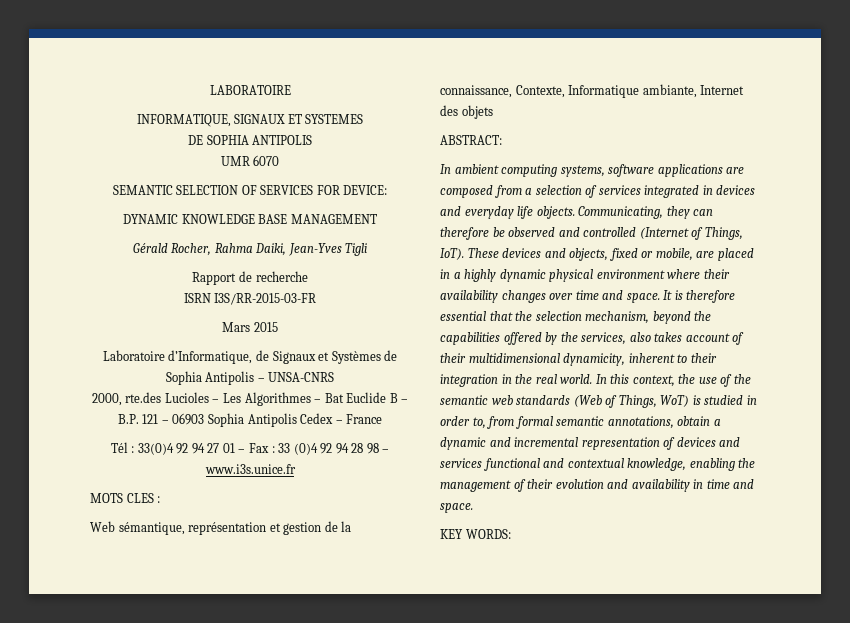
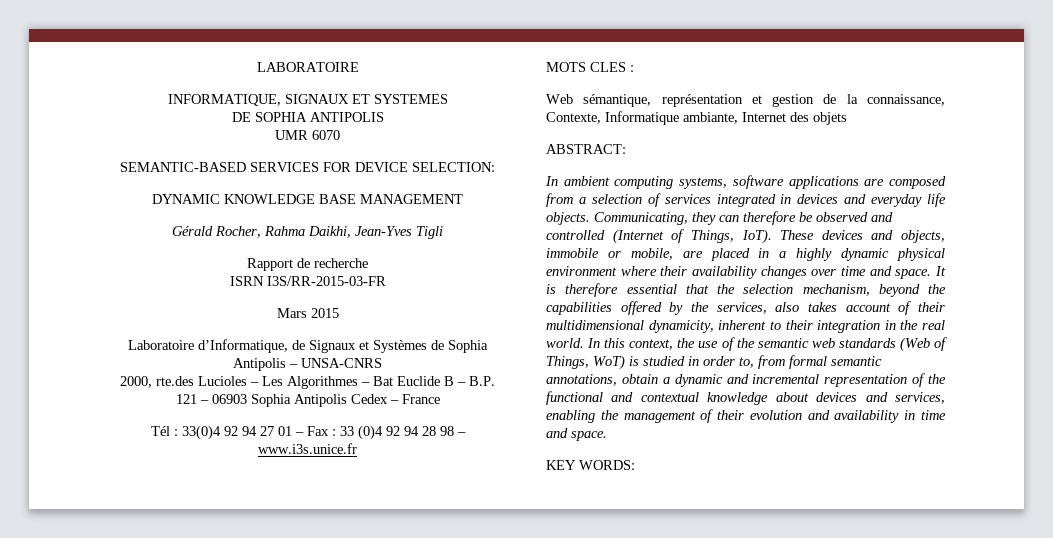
- SEMANTIC SELECTION OF SERVICES FOR DEVICE:
+ SEMANTIC-BASED SERVICES FOR DEVICE SELECTION:
- Gérald Rocher, Rahma Daiki, Jean-Yves Tigli
+ Gérald Rocher, Rahma Daikhi, Jean-Yves Tigli
- These devices and objects, fixed or mobile, are placed in a highly dynamic physical environment where their availability changes over time and space.
+ These devices and objects, immobile or mobile, are placed in a highly dynamic physical environment where their availability changes over time and space.
- In this context, the use of the semantic web standards (Web of Things, WoT) is studied in order to, from formal semantic annotations, obtain a dynamic and incremental representation of devices and services functional and contextual knowledge, enabling the management of their evolution and availability in time and space.
+ In this context, the use of the semantic web standards (Web of Things, WoT) is studied in order to, from formal semantic annotations, obtain a dynamic and incremental representation of the functional and contextual knowledge about devices and services, enabling the management of their evolution and availability in time and space.

